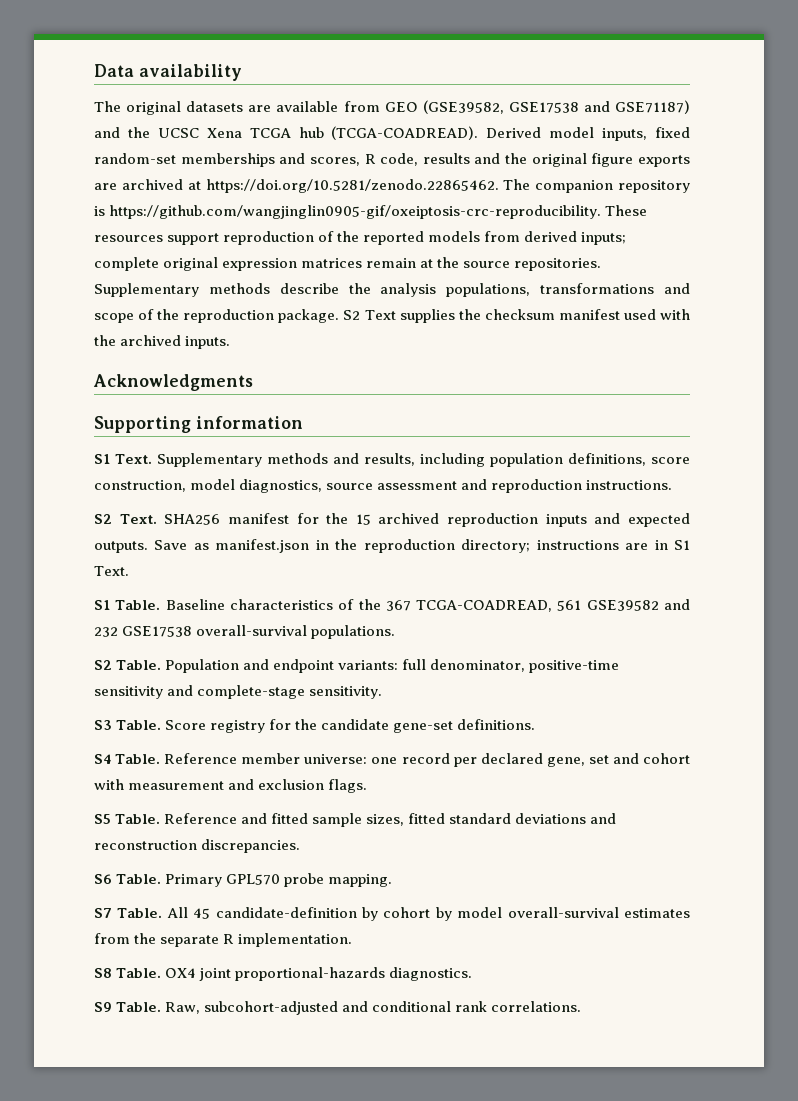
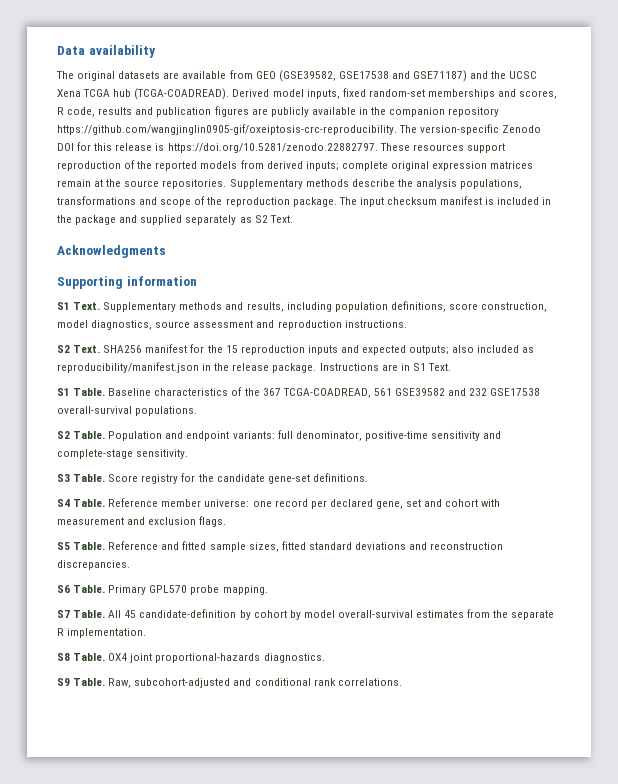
- Derived model inputs, fixed random-set memberships and scores, R code, results and the original figure exports are archived at https://doi.org/10.5281/zenodo.22865462. The companion repository is https://github.com/wangjinglin0905-gif/oxeiptosis-crc-reproducibility. These resources support reproduction of the reported models from derived inputs; complete original expression matrices remain at the source repositories.
+ Derived model inputs, fixed random-set memberships and scores, R code, results and publication figures are publicly available in the companion repository https://github.com/wangjinglin0905-gif/oxeiptosis-crc-reproducibility. The version-specific Zenodo DOI for this release is https://doi.org/10.5281/zenodo.22882797. These resources support reproduction of the reported models from derived inputs; complete original expression matrices remain at the source repositories.
- S2 Text supplies the checksum manifest used with the archived inputs.
+ The input checksum manifest is included in the package and supplied separately as S2 Text.
- SHA256 manifest for the 15 archived reproduction inputs and expected outputs. Save as manifest.json in the reproduction directory; instructions are in S1 Text.
+ SHA256 manifest for the 15 reproduction inputs and expected outputs; also included as reproducibility/manifest.json in the release package. Instructions are in S1 Text.

